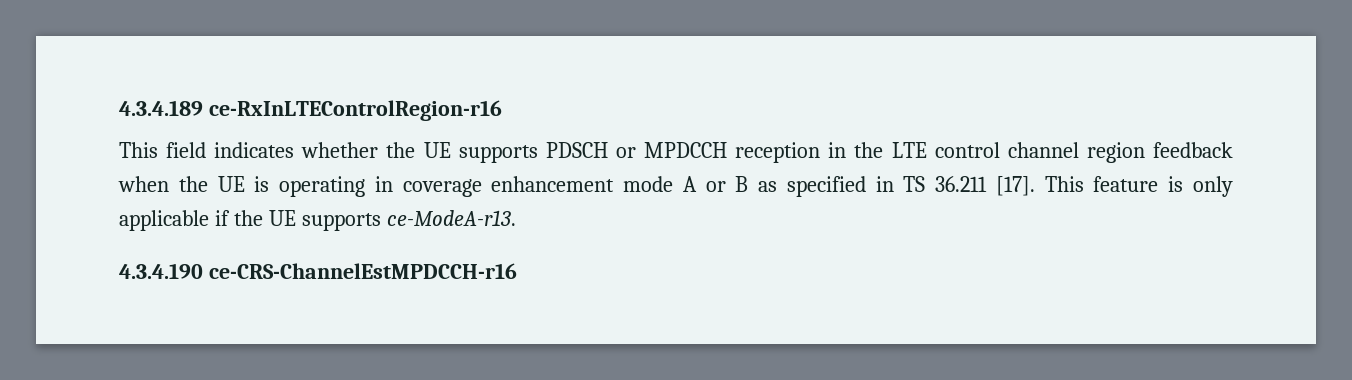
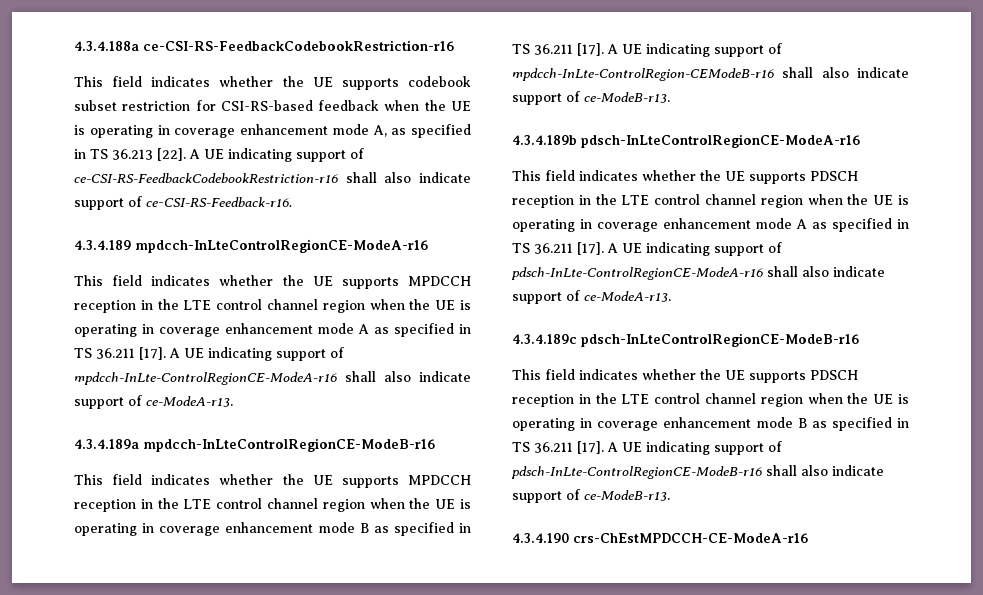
- 4.3.4.189 ce-RxInLTEControlRegion-r16
- This field indicates whether the UE supports PDSCH or MPDCCH reception in the LTE control channel region feedback when the UE is operating in coverage enhancement mode A or B as specified in TS 36.211 [17]. This feature is only applicable if the UE supports ce-ModeA-r13.
+ 4.3.4.188a ce-CSI-RS-FeedbackCodebookRestriction-r16
+ This field indicates whether the UE supports codebook subset restriction for CSI-RS-based feedback when the UE is operating in coverage enhancement mode A, as specified in TS 36.213 [22]. A UE indicating support of ce-CSI-RS-FeedbackCodebookRestriction-r16 shall also indicate support of ce-CSI-RS-Feedback-r16.
+ 4.3.4.189 mpdcch-InLteControlRegionCE-ModeA-r16
+ This field indicates whether the UE supports MPDCCH reception in the LTE control channel region when the UE is operating in coverage enhancement mode A as specified in TS 36.211 [17]. A UE indicating support of mpdcch-InLte-ControlRegionCE-ModeA-r16 shall also indicate support of ce-ModeA-r13.
+ 4.3.4.189a mpdcch-InLteControlRegionCE-ModeB-r16
+ This field indicates whether the UE supports MPDCCH reception in the LTE control channel region when the UE is operating in coverage enhancement mode B as specified in TS 36.211 [17]. A UE indicating support of mpdcch-InLte-ControlRegion-CEModeB-r16 shall also indicate support of ce-ModeB-r13.
+ 4.3.4.189b pdsch-InLteControlRegionCE-ModeA-r16
+ This field indicates whether the UE supports PDSCH reception in the LTE control channel region when the UE is operating in coverage enhancement mode A as specified in TS 36.211 [17]. A UE indicating support of pdsch-InLte-ControlRegionCE-ModeA-r16 shall also indicate support of ce-ModeA-r13.
+ 4.3.4.189c pdsch-InLteControlRegionCE-ModeB-r16
+ This field indicates whether the UE supports PDSCH reception in the LTE control channel region when the UE is operating in coverage enhancement mode B as specified in TS 36.211 [17]. A UE indicating support of pdsch-InLte-ControlRegionCE-ModeB-r16 shall also indicate support of ce-ModeB-r13.
- 4.3.4.190 ce-CRS-ChannelEstMPDCCH-r16
+ 4.3.4.190 crs-ChEstMPDCCH-CE-ModeA-r16

